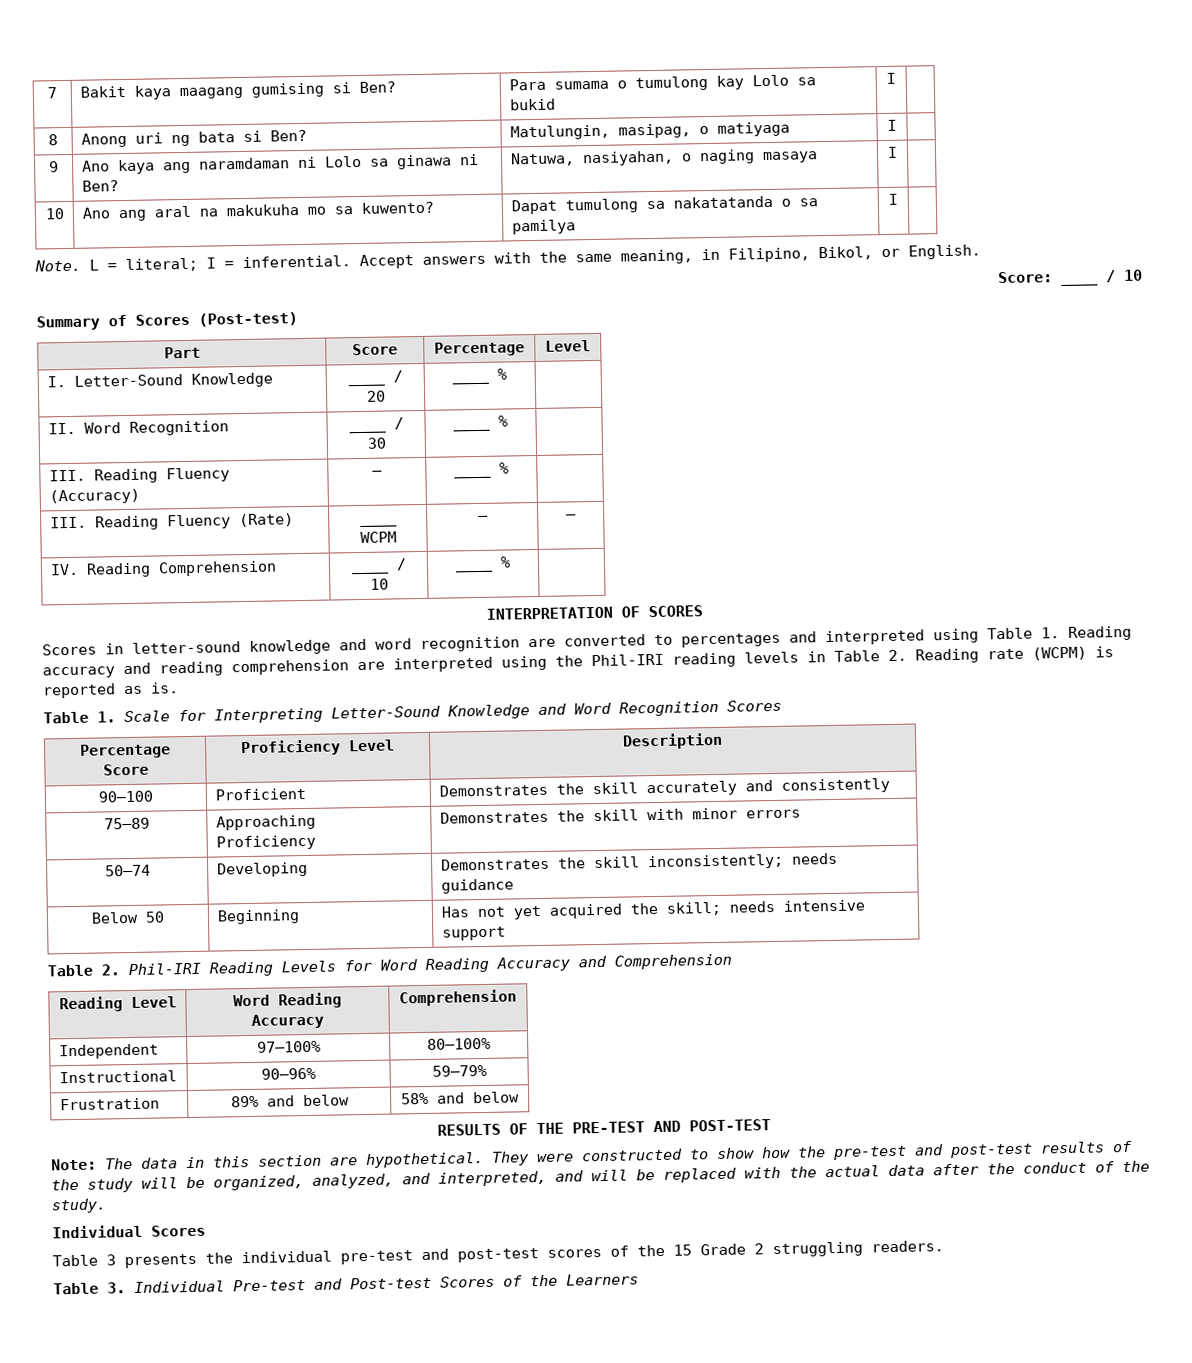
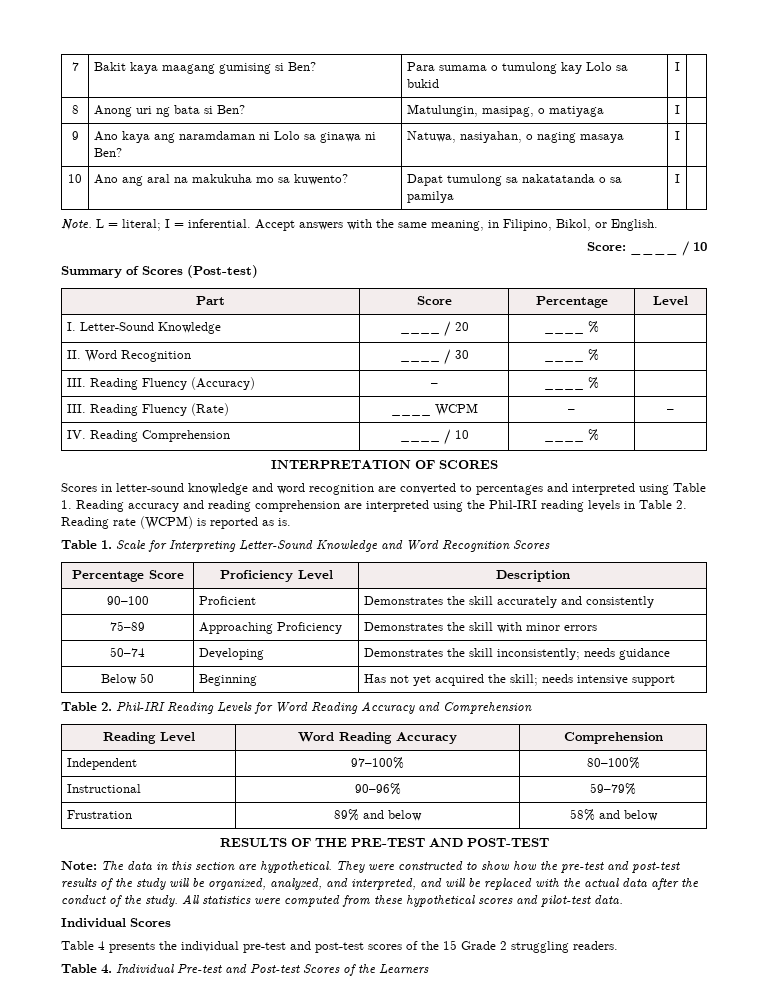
+ All statistics were computed from these hypothetical scores and pilot-test data.
- Table 3 presents the individual pre-test and post-test scores of the 15 Grade 2 struggling readers.
+ Table 4 presents the individual pre-test and post-test scores of the 15 Grade 2 struggling readers.
- Table 3. Individual Pre-test and Post-test Scores of the Learners
+ Table 4. Individual Pre-test and Post-test Scores of the Learners

